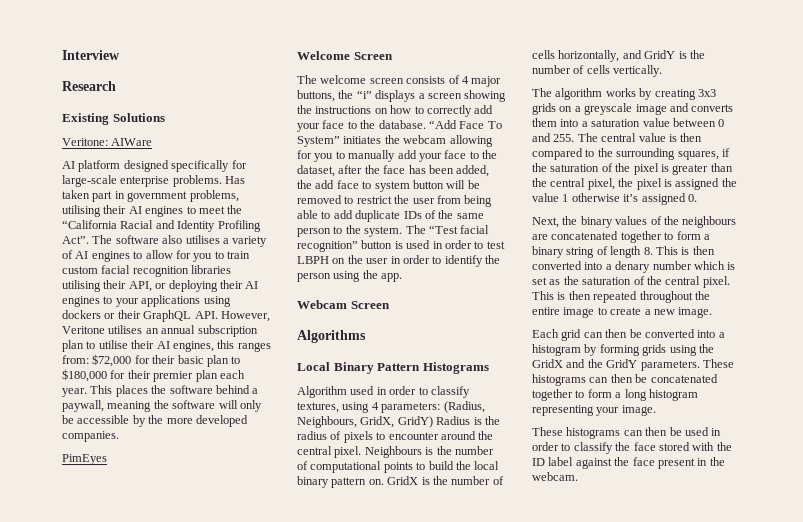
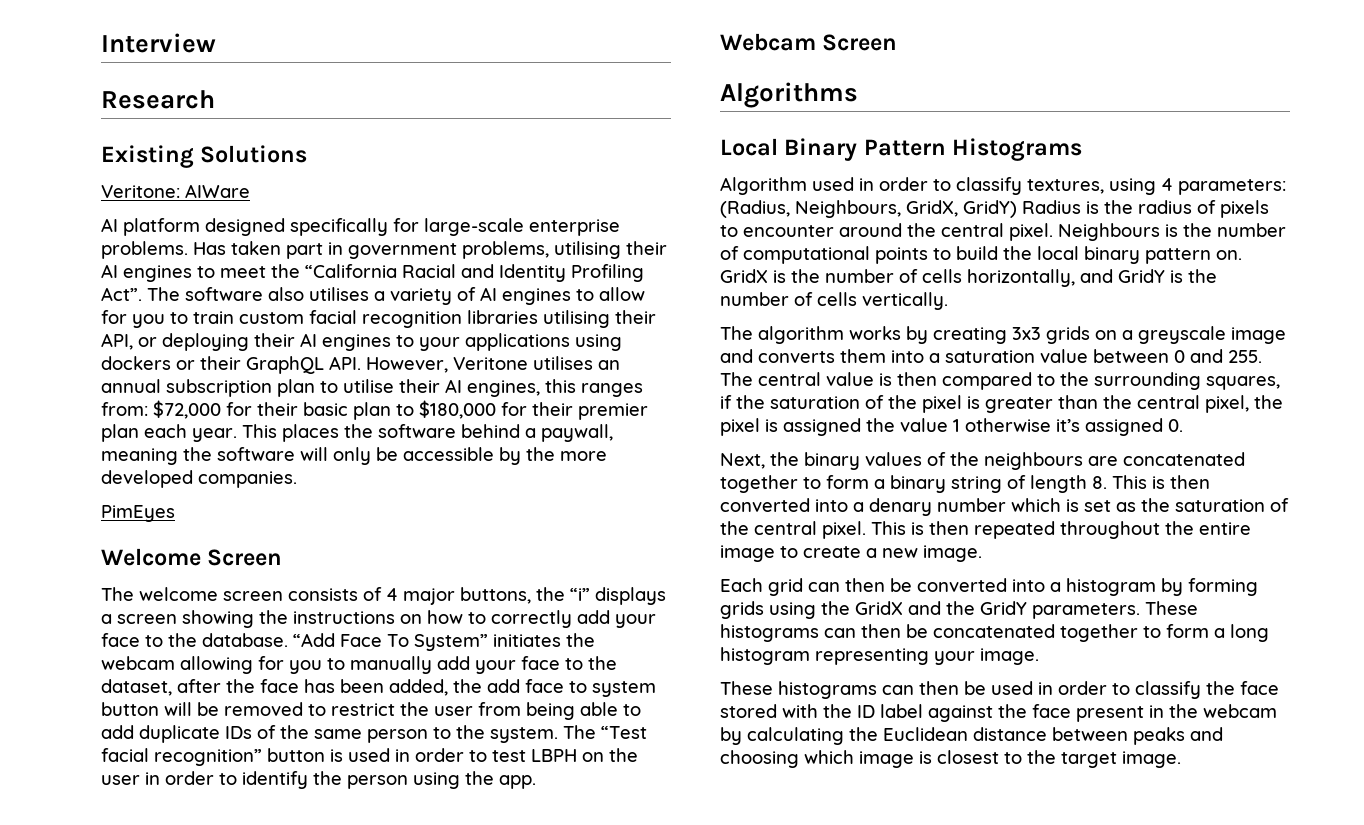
- These histograms can then be used in order to classify the face stored with the ID label against the face present in the webcam.
+ These histograms can then be used in order to classify the face stored with the ID label against the face present in the webcam by calculating the Euclidean distance between peaks and choosing which image is closest to the target image.

